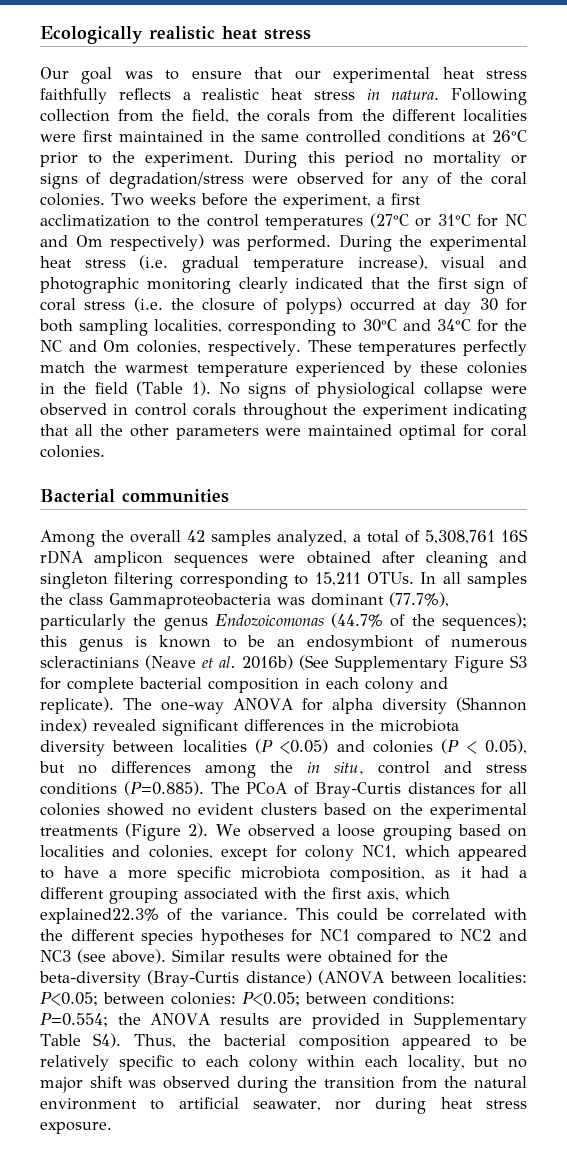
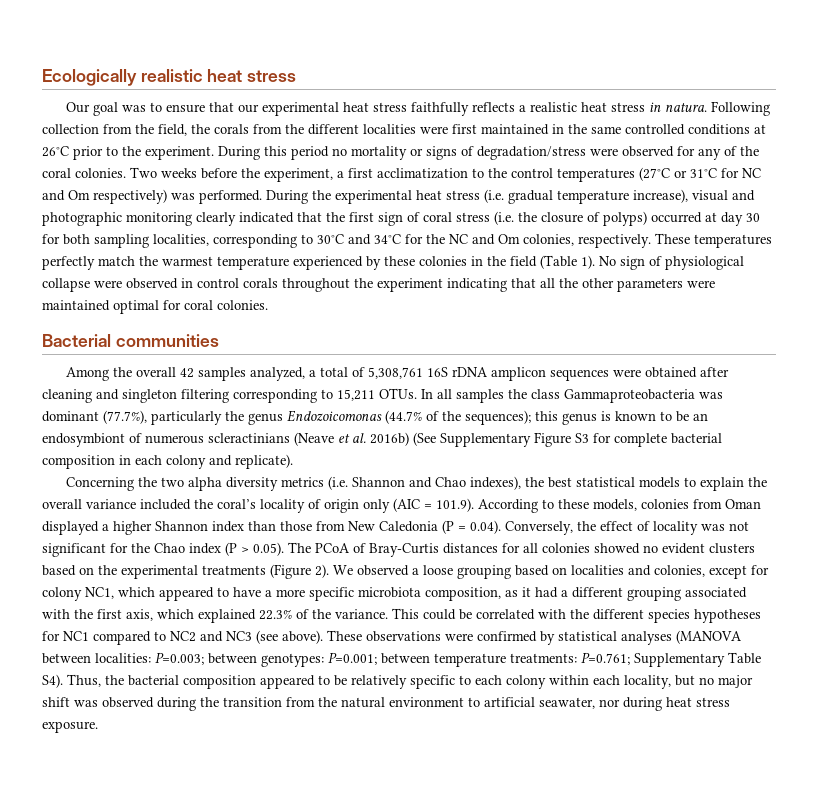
- No signs of physiological collapse were observed in control corals throughout the experiment indicating that all the other parameters were maintained optimal for coral colonies.
+ No sign of physiological collapse were observed in control corals throughout the experiment indicating that all the other parameters were maintained optimal for coral colonies.
- this genus is known to be an endosymbiont of numerous scleractinians (Neave et al. 2016b) (See Supplementary Figure S3 for complete bacterial composition in each colony and replicate). The one-way ANOVA for alpha diversity (Shannon index) revealed significant differences in the microbiota diversity between localities (P <0.05) and colonies (P < 0.05), but no differences among the in situ, control and stress conditions (P=0.885). The PCoA of Bray-Curtis distances for all colonies showed no evident clusters based on the experimental treatments (Figure 2).
+ this genus is known to be an endosymbiont of numerous scleractinians (Neave et al. 2016b) (See Supplementary Figure S3 for complete bacterial composition in each colony and replicate).
+ Concerning the two alpha diversity metrics (i.e. Shannon and Chao indexes), the best statistical models to explain the overall variance included the coral’s locality of origin only (AIC = 101.9). According to these models, colonies from Oman displayed a higher Shannon index than those from New Caledonia (P = 0.04). Conversely, the effect of locality was not significant for the Chao index (P > 0.05). The PCoA of Bray-Curtis distances for all colonies showed no evident clusters based on the experimental treatments (Figure 2).
- We observed a loose grouping based on localities and colonies, except for colony NC1, which appeared to have a more specific microbiota composition, as it had a different grouping associated with the first axis, which explained22.3% of the variance.
+ We observed a loose grouping based on localities and colonies, except for colony NC1, which appeared to have a more specific microbiota composition, as it had a different grouping associated with the first axis, which explained 22.3% of the variance.
- Similar results were obtained for the beta-diversity (Bray-Curtis distance) (ANOVA between localities: P<0.05; between colonies: P<0.05; between conditions: P=0.554; the ANOVA results are provided in Supplementary Table S4). Thus, the bacterial composition appeared to be relatively specific to each colony within each locality, but no major shift was observed during the transition from the natural environment to artificial seawater, nor during heat stress exposure.
+ These observations were confirmed by statistical analyses (MANOVA between localities: P=0.003; between genotypes: P=0.001; between temperature treatments: P=0.761; Supplementary Table S4). Thus, the bacterial composition appeared to be relatively specific to each colony within each locality, but no major shift was observed during the transition from the natural environment to artificial seawater, nor during heat stress exposure.

